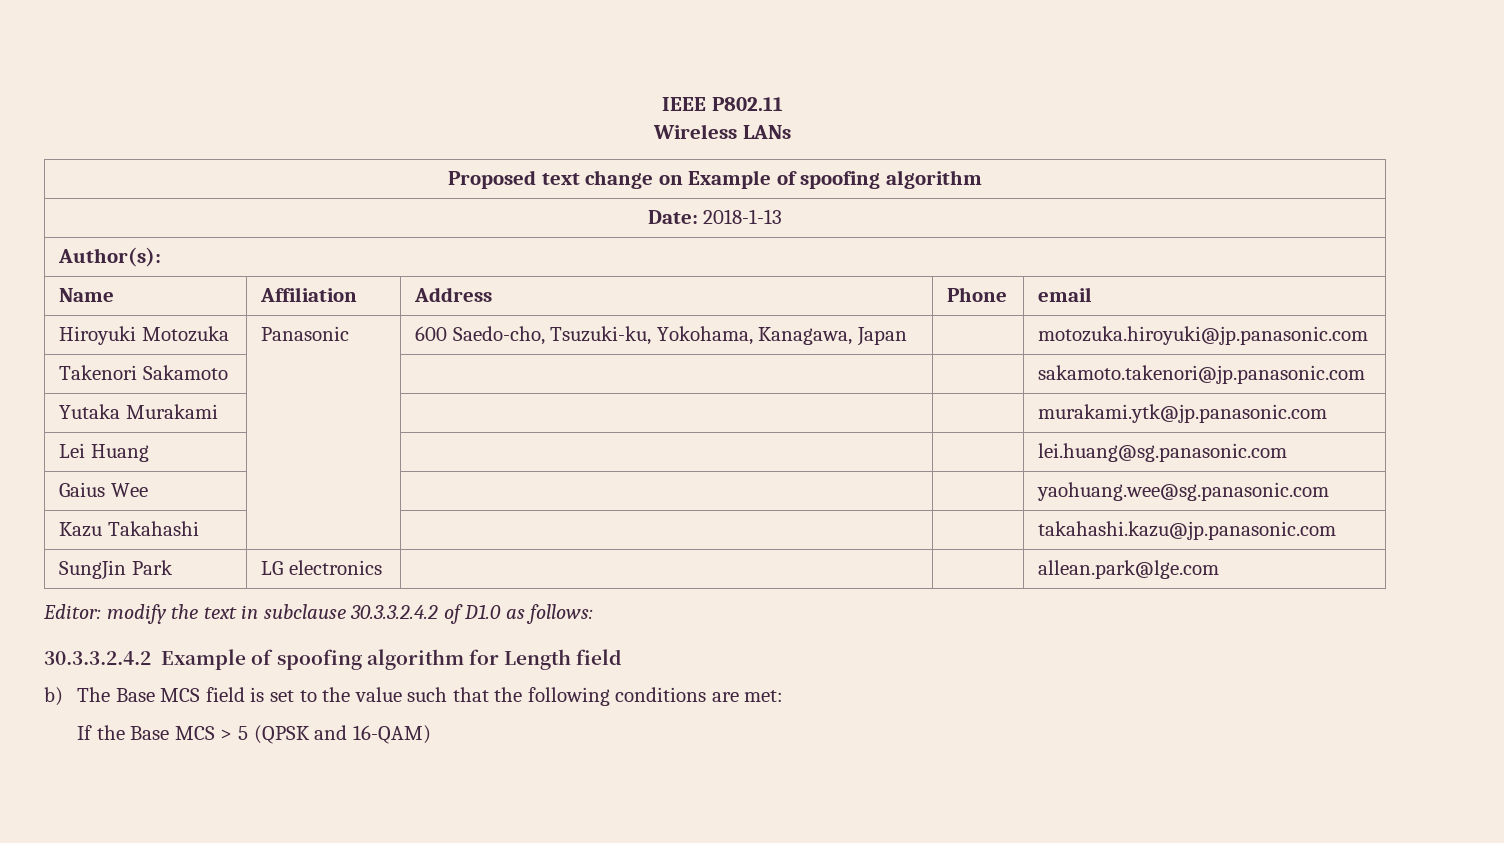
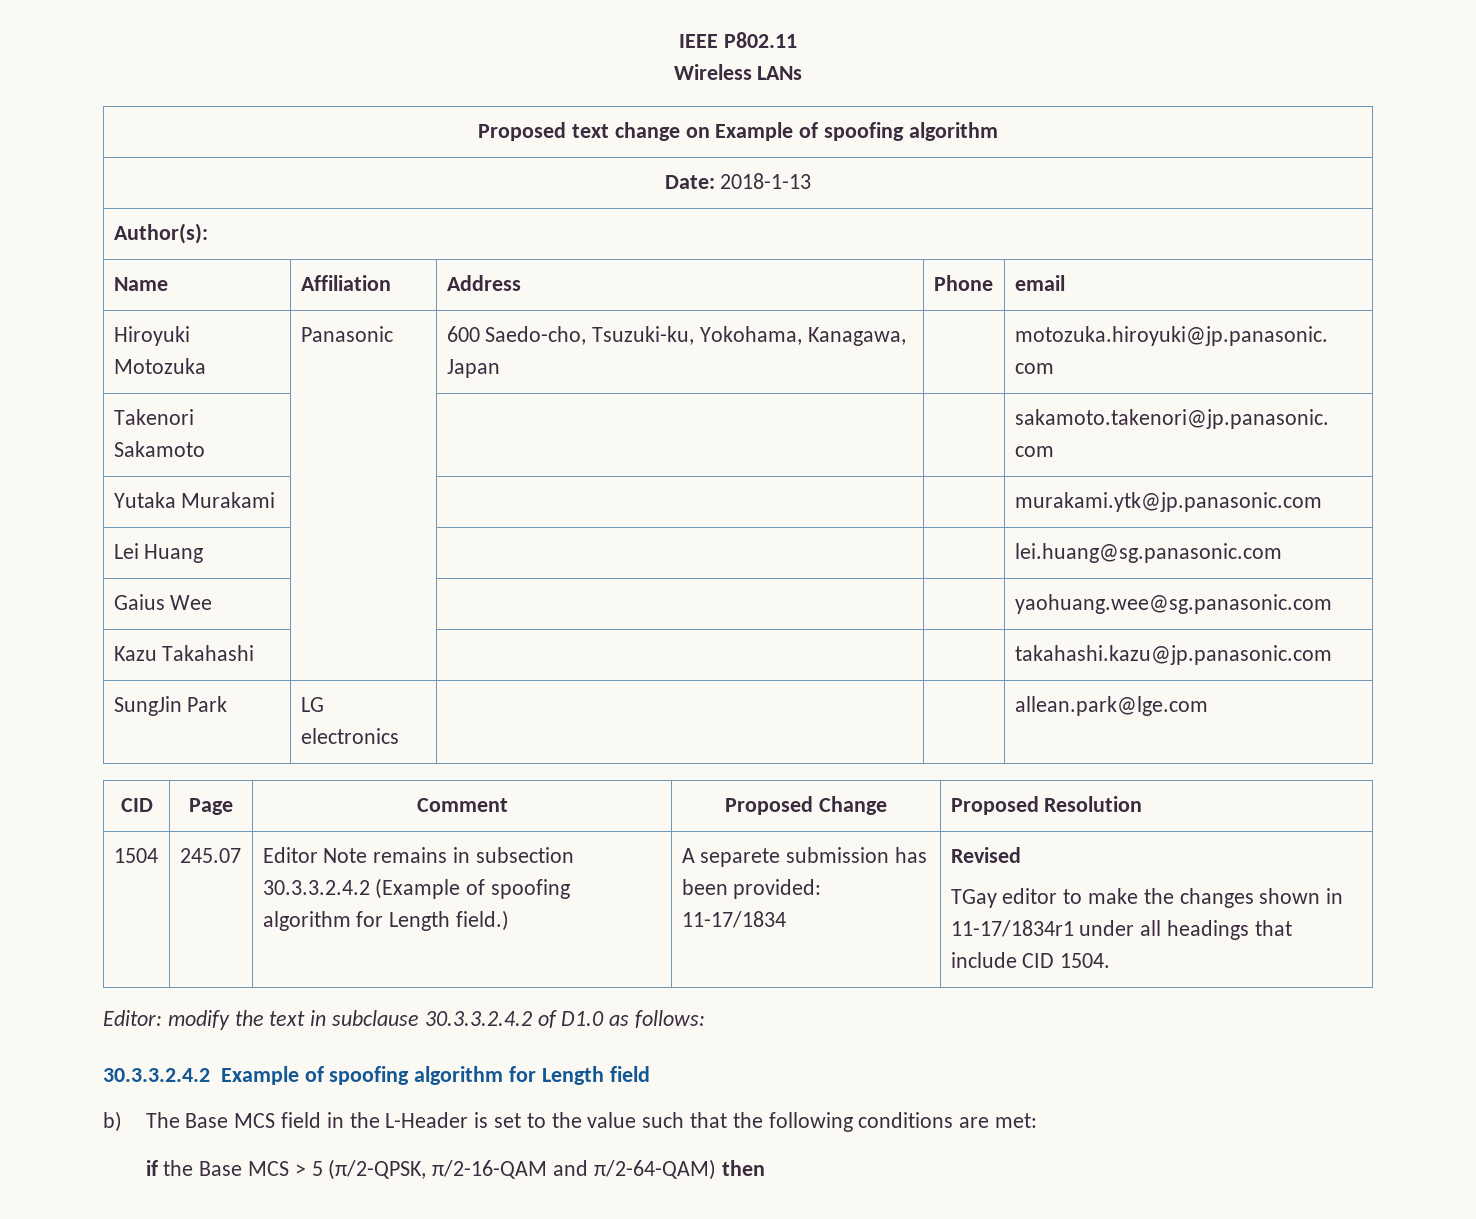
+ CID | Page | Comment | Proposed Change | Proposed Resolution
+ 1504 | 245.07 | Editor Note remains in subsection 30.3.3.2.4.2 (Example of spoofing algorithm for Length field.) | A separete submission has been provided: 11-17/1834 | Revised
+ TGay editor to make the changes shown in 11-17/1834r1 under all headings that include CID 1504.
- b) The Base MCS field is set to the value such that the following conditions are met:
+ b) The Base MCS field in the L-Header is set to the value such that the following conditions are met:
- If the Base MCS > 5 (QPSK and 16-QAM)
+ if the Base MCS > 5 (π/2-QPSK, π/2-16-QAM and π/2-64-QAM) then

